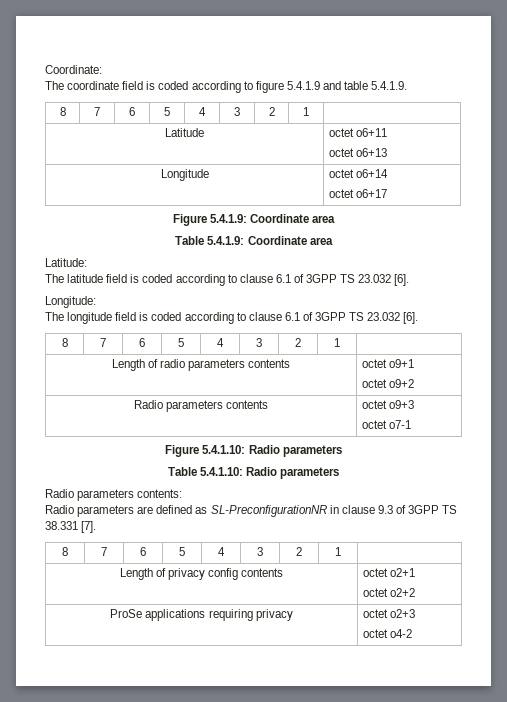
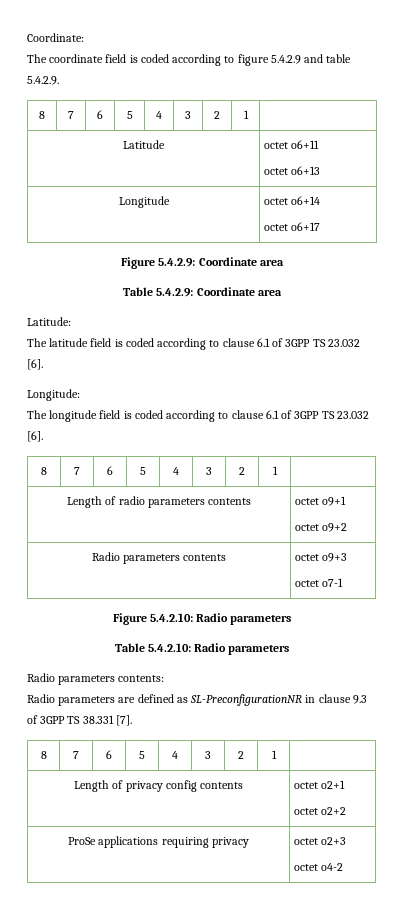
- The coordinate field is coded according to figure 5.4.1.9 and table 5.4.1.9.
+ The coordinate field is coded according to figure 5.4.2.9 and table 5.4.2.9.
- Figure 5.4.1.9: Coordinate area
+ Figure 5.4.2.9: Coordinate area
- Table 5.4.1.9: Coordinate area
+ Table 5.4.2.9: Coordinate area
- Figure 5.4.1.10: Radio parameters
+ Figure 5.4.2.10: Radio parameters
- Table 5.4.1.10: Radio parameters
+ Table 5.4.2.10: Radio parameters

